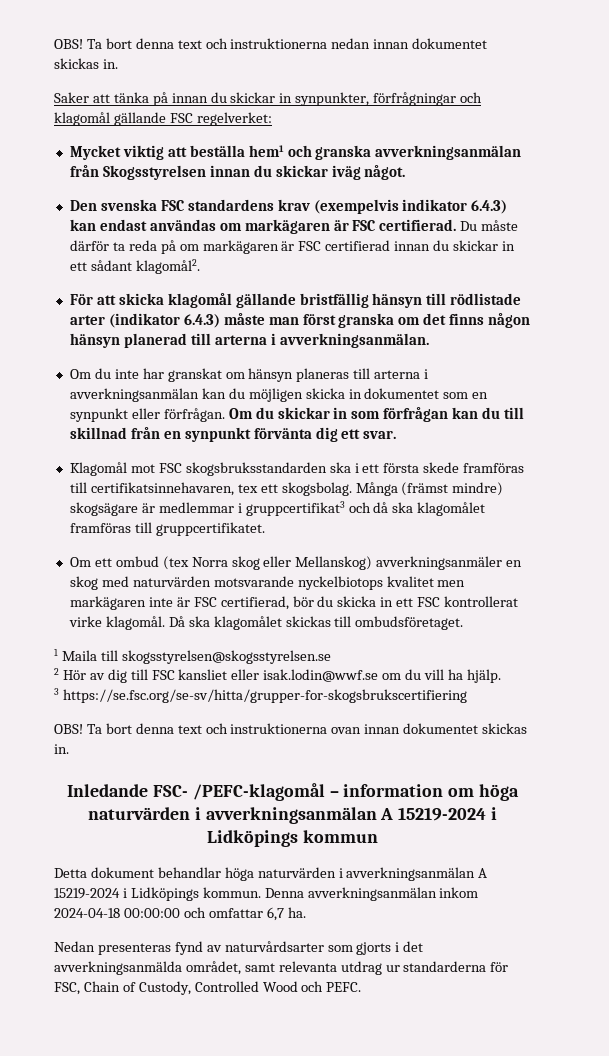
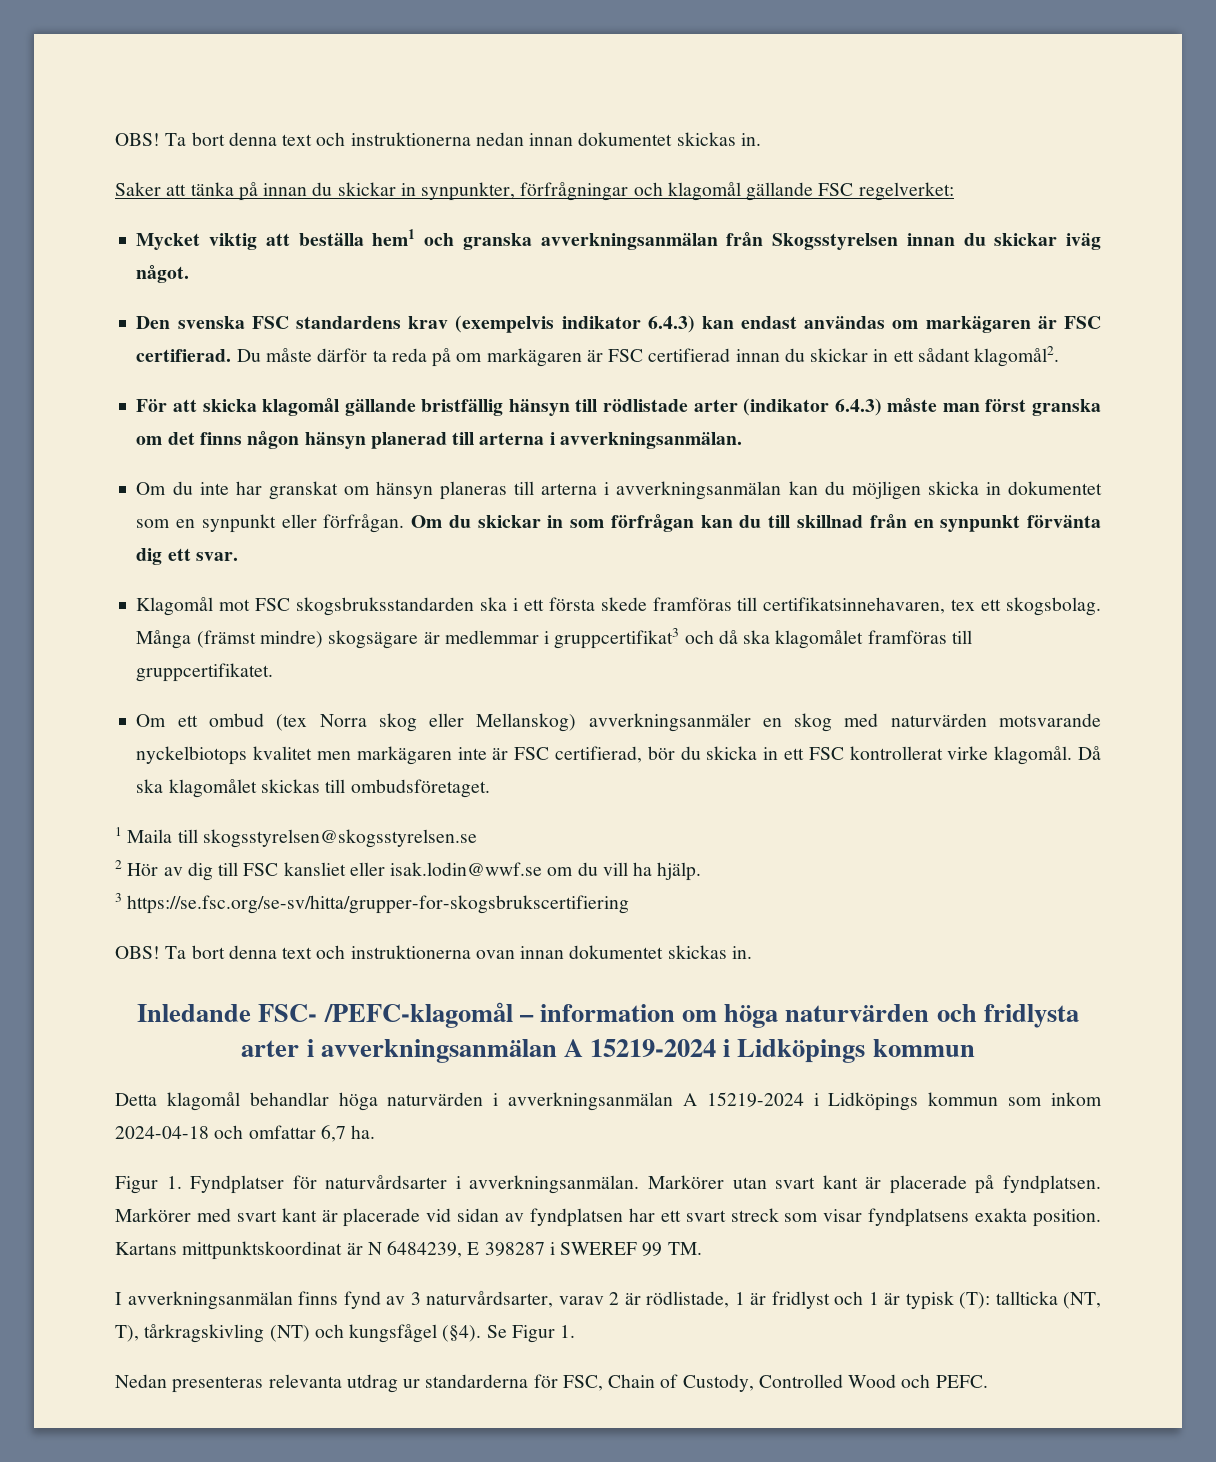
- Inledande FSC- /PEFC-klagomål – information om höga naturvärden i avverkningsanmälan A 15219-2024 i Lidköpings kommun
+ Inledande FSC- /PEFC-klagomål – information om höga naturvärden och fridlysta arter i avverkningsanmälan A 15219-2024 i Lidköpings kommun
- Detta dokument behandlar höga naturvärden i avverkningsanmälan A 15219-2024 i Lidköpings kommun. Denna avverkningsanmälan inkom 2024-04-18 00:00:00 och omfattar 6,7 ha.
+ Detta klagomål behandlar höga naturvärden i avverkningsanmälan A 15219-2024 i Lidköpings kommun som inkom 2024-04-18 och omfattar 6,7 ha.
- Nedan presenteras fynd av naturvårdsarter som gjorts i det avverkningsanmälda området, samt relevanta utdrag ur standarderna för FSC, Chain of Custody, Controlled Wood och PEFC.
+ Figur 1. Fyndplatser för naturvårdsarter i avverkningsanmälan. Markörer utan svart kant är placerade på fyndplatsen. Markörer med svart kant är placerade vid sidan av fyndplatsen har ett svart streck som visar fyndplatsens exakta position. Kartans mittpunktskoordinat är N 6484239, E 398287 i SWEREF 99 TM.
+ I avverkningsanmälan finns fynd av 3 naturvårdsarter, varav 2 är rödlistade, 1 är fridlyst och 1 är typisk (T): tallticka (NT, T), tårkragskivling (NT) och kungsfågel (§4). Se Figur 1.
+ Nedan presenteras relevanta utdrag ur standarderna för FSC, Chain of Custody, Controlled Wood och PEFC.

